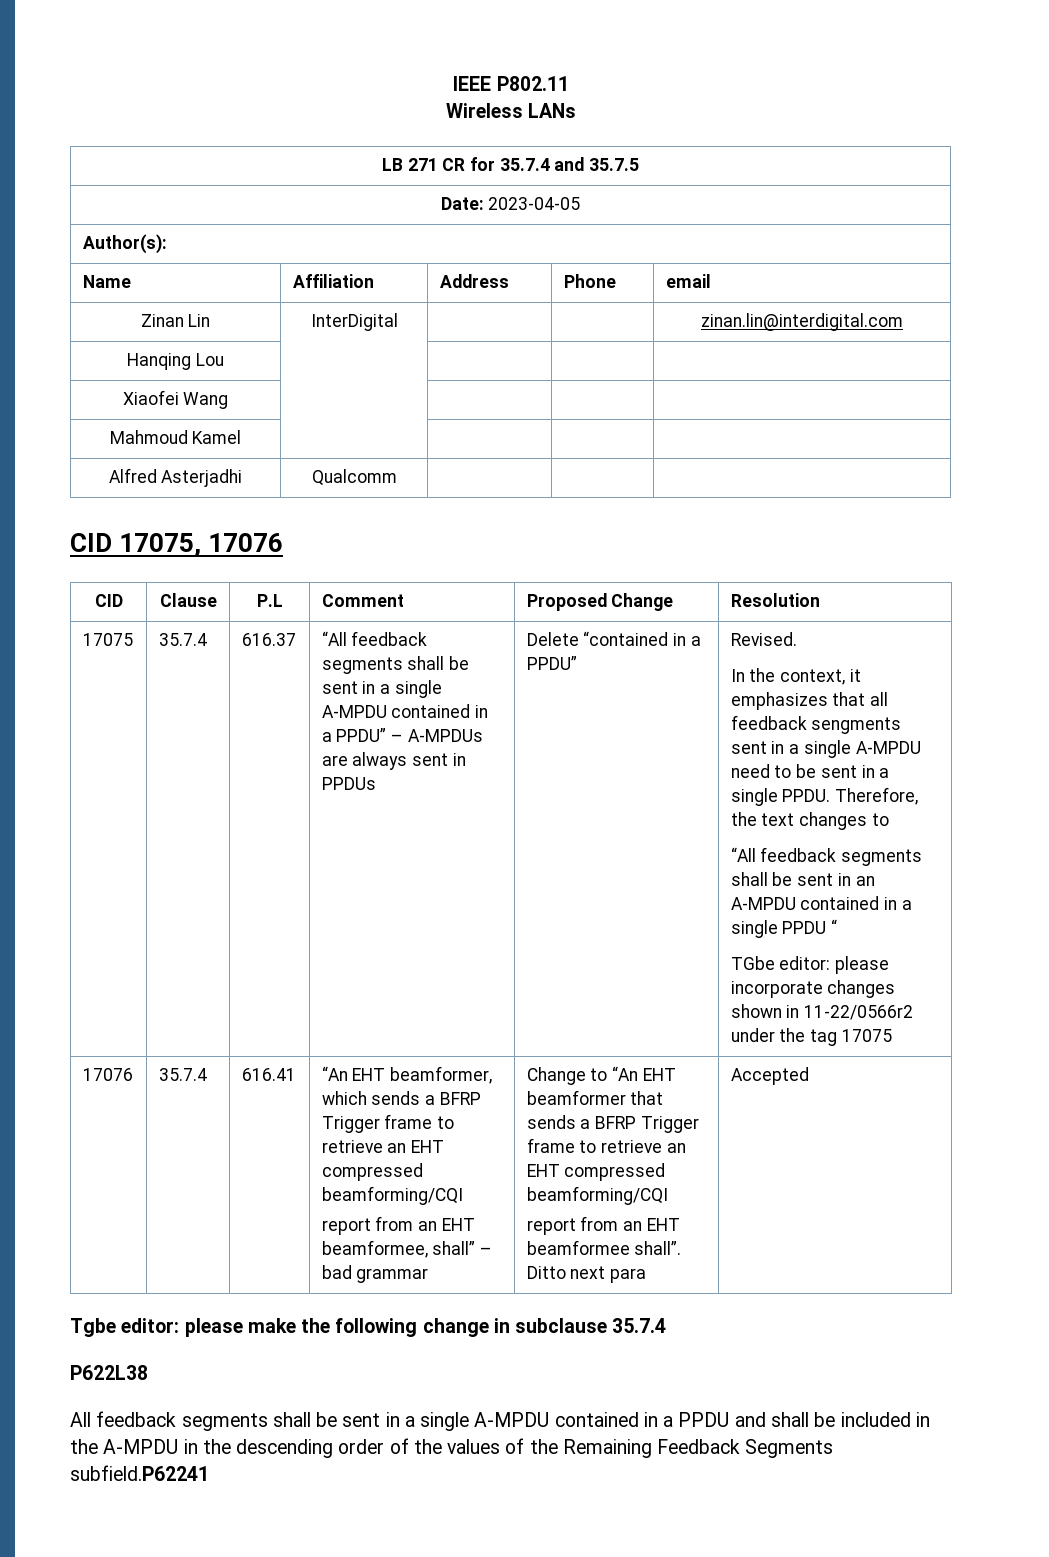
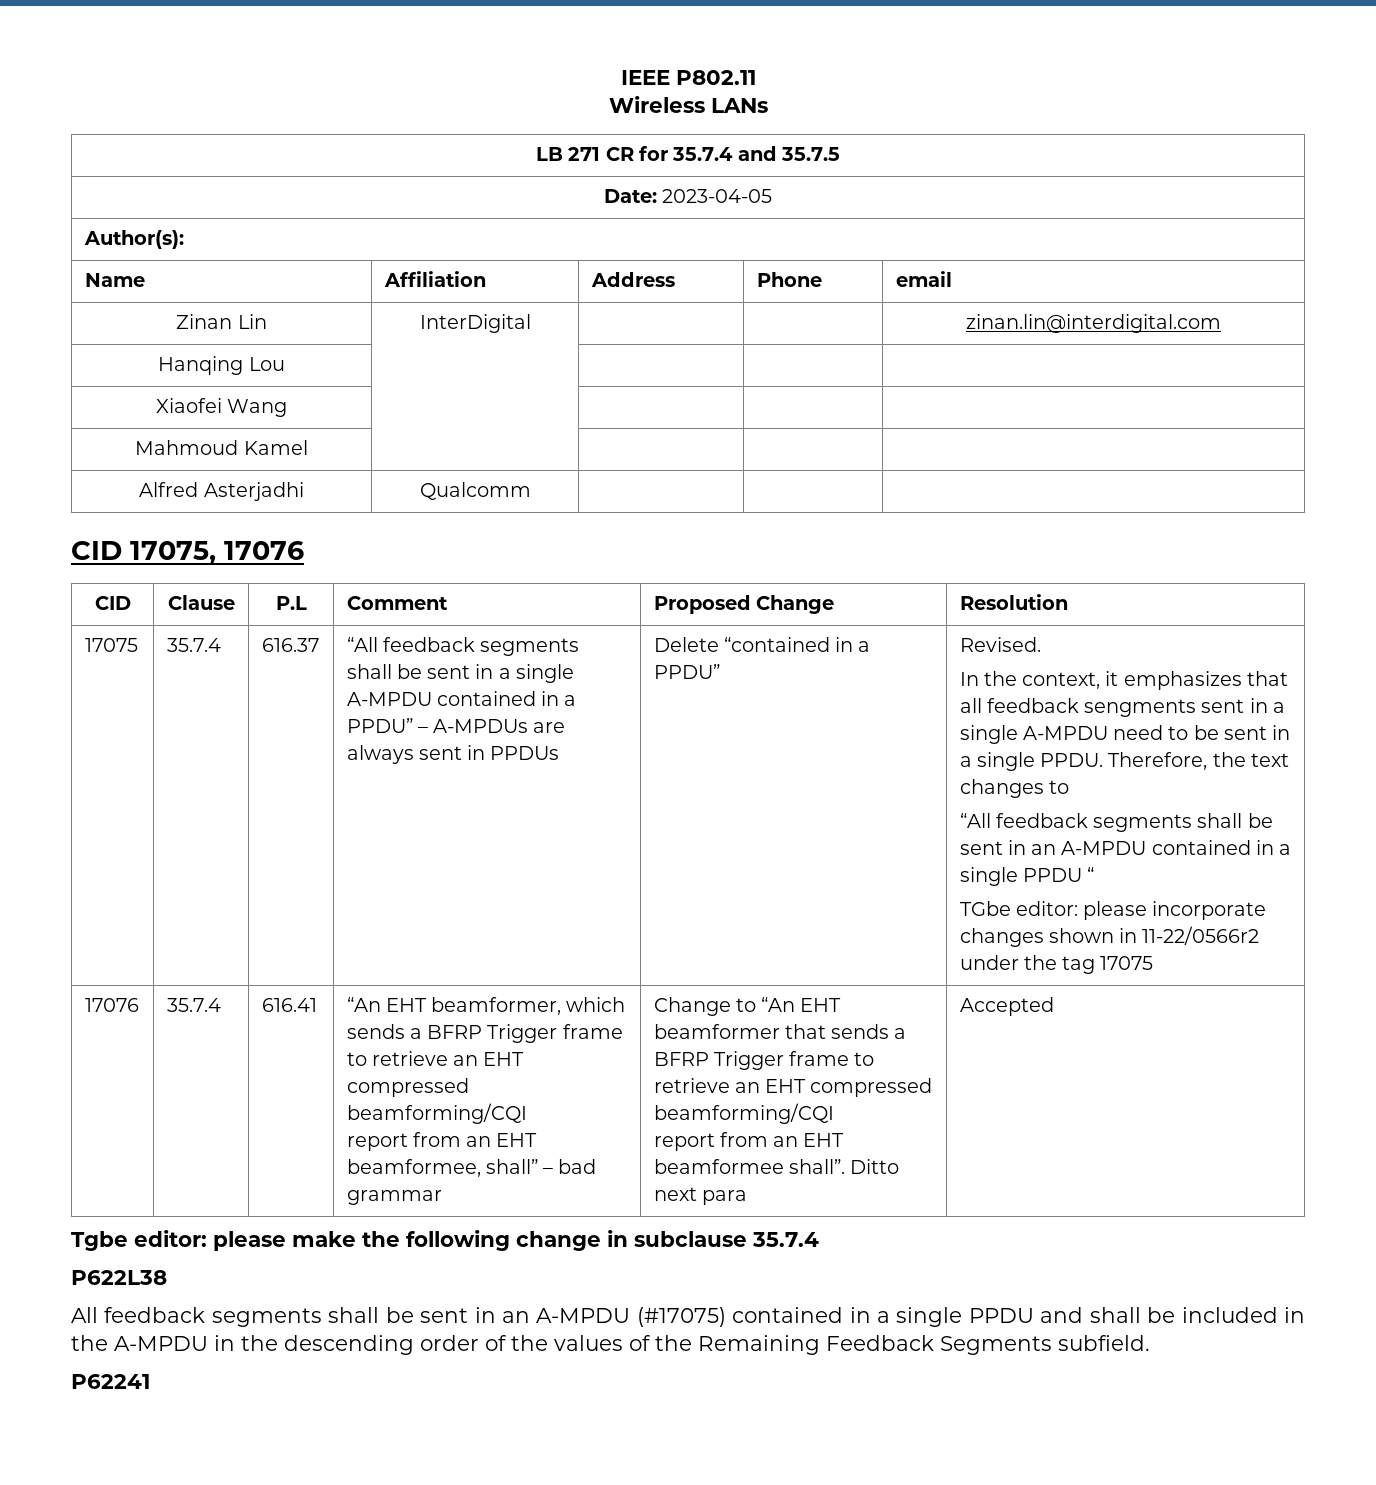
- All feedback segments shall be sent in a single A-MPDU contained in a PPDU and shall be included in the A-MPDU in the descending order of the values of the Remaining Feedback Segments subfield.P62241
+ All feedback segments shall be sent in an A-MPDU (#17075) contained in a single PPDU and shall be included in the A-MPDU in the descending order of the values of the Remaining Feedback Segments subfield.
+ P62241

